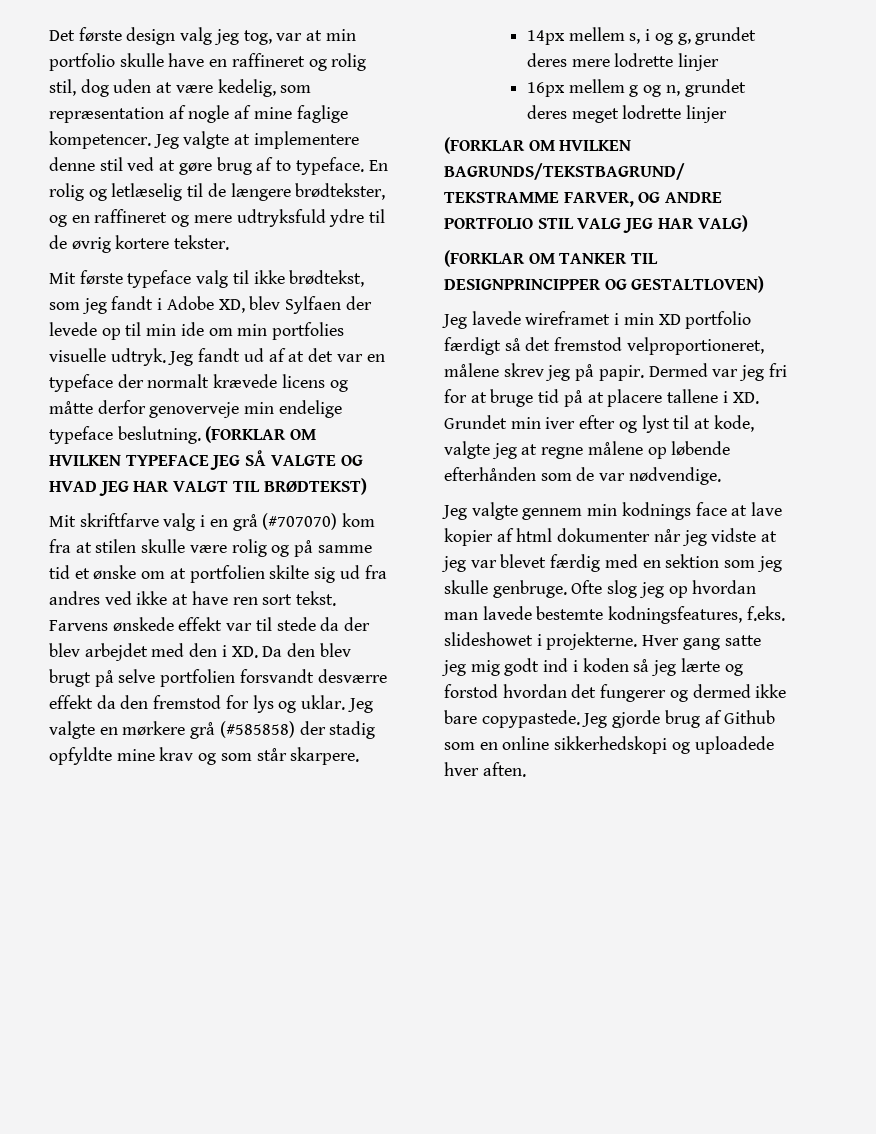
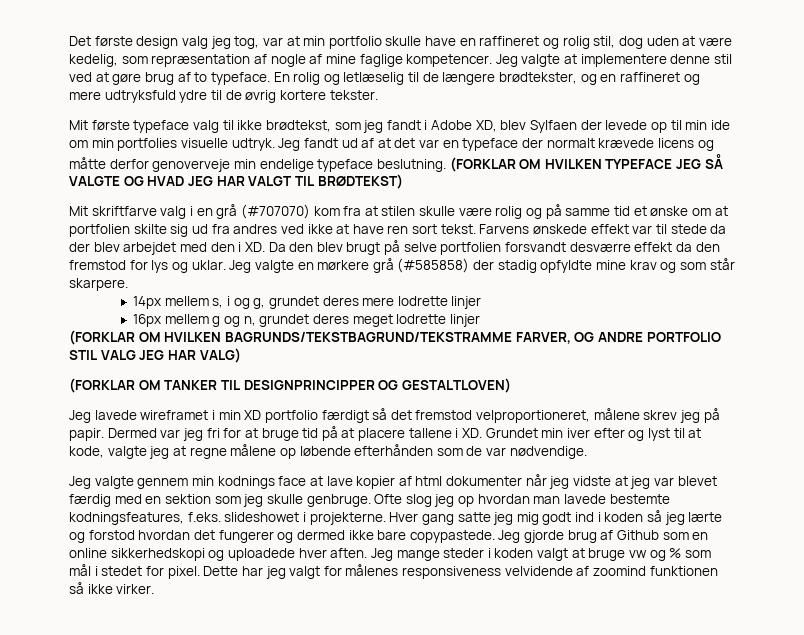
+ Jeg mange steder i koden valgt at bruge vw og % som mål i stedet for pixel. Dette har jeg valgt for målenes responsiveness velvidende af zoomind funktionen så ikke virker.

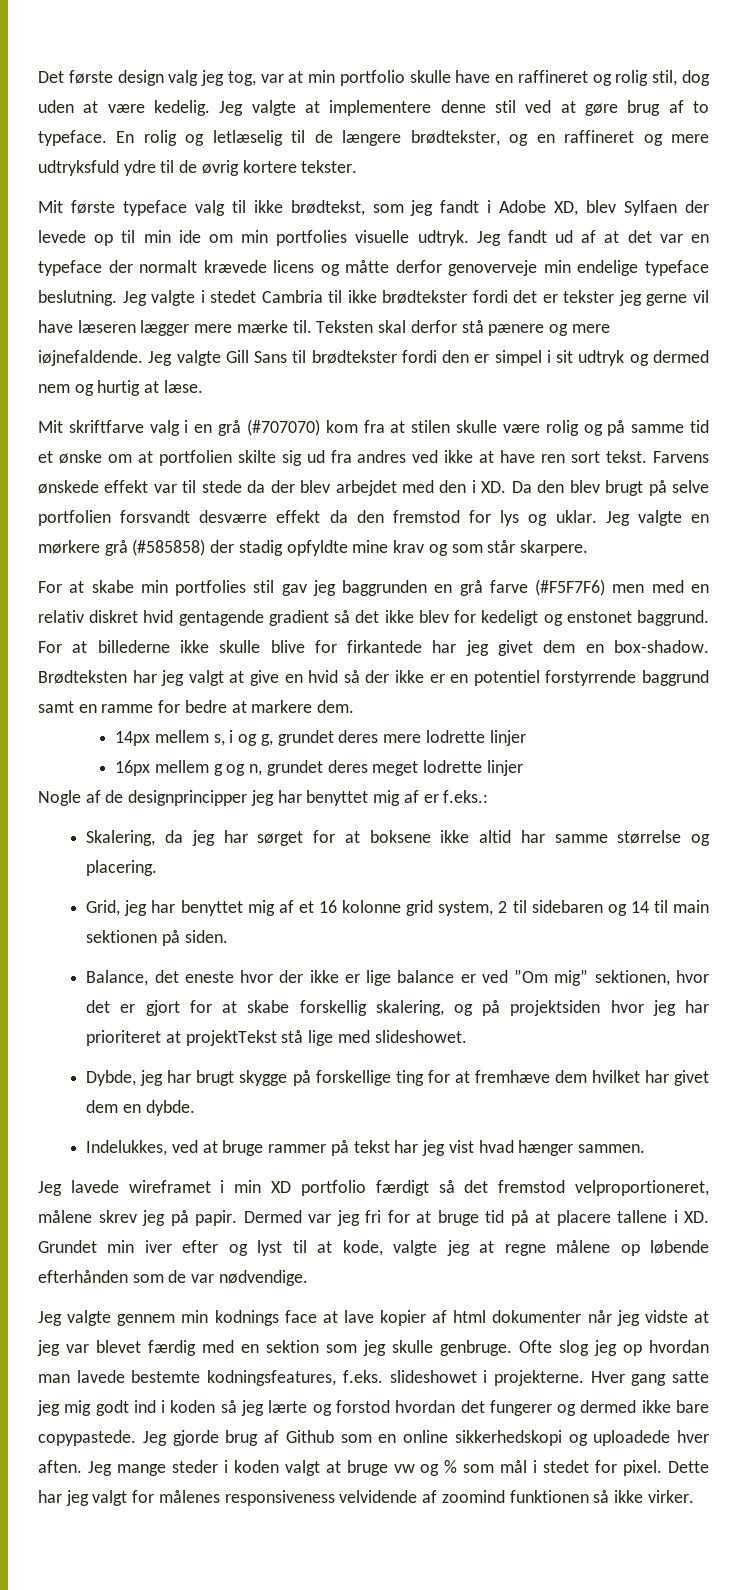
- Det første design valg jeg tog, var at min portfolio skulle have en raffineret og rolig stil, dog uden at være kedelig, som repræsentation af nogle af mine faglige kompetencer.
+ Det første design valg jeg tog, var at min portfolio skulle have en raffineret og rolig stil, dog uden at være kedelig.
- (FORKLAR OM HVILKEN TYPEFACE JEG SÅ VALGTE OG HVAD JEG HAR VALGT TIL BRØDTEKST)
+ Jeg valgte i stedet Cambria til ikke brødtekster fordi det er tekster jeg gerne vil have læseren lægger mere mærke til. Teksten skal derfor stå pænere og mere iøjnefaldende. Jeg valgte Gill Sans til brødtekster fordi den er simpel i sit udtryk og dermed nem og hurtig at læse.
+ For at skabe min portfolies stil gav jeg baggrunden en grå farve (#F5F7F6) men med en relativ diskret hvid gentagende gradient så det ikke blev for kedeligt og enstonet baggrund. For at billederne ikke skulle blive for firkantede har jeg givet dem en box-shadow. Brødteksten har jeg valgt at give en hvid så der ikke er en potentiel forstyrrende baggrund samt en ramme for bedre at markere dem.
- (FORKLAR OM HVILKEN BAGRUNDS/TEKSTBAGRUND/TEKSTRAMME FARVER, OG ANDRE PORTFOLIO STIL VALG JEG HAR VALG)
- (FORKLAR OM TANKER TIL DESIGNPRINCIPPER OG GESTALTLOVEN)
+ Nogle af de designprincipper jeg har benyttet mig af er f.eks.:
+ Skalering, da jeg har sørget for at boksene ikke altid har samme størrelse og placering.
+ Grid, jeg har benyttet mig af et 16 kolonne grid system, 2 til sidebaren og 14 til main sektionen på siden.
+ Balance, det eneste hvor der ikke er lige balance er ved ”Om mig” sektionen, hvor det er gjort for at skabe forskellig skalering, og på projektsiden hvor jeg har prioriteret at projektTekst stå lige med slideshowet.
+ Dybde, jeg har brugt skygge på forskellige ting for at fremhæve dem hvilket har givet dem en dybde.
+ Indelukkes, ved at bruge rammer på tekst har jeg vist hvad hænger sammen.

